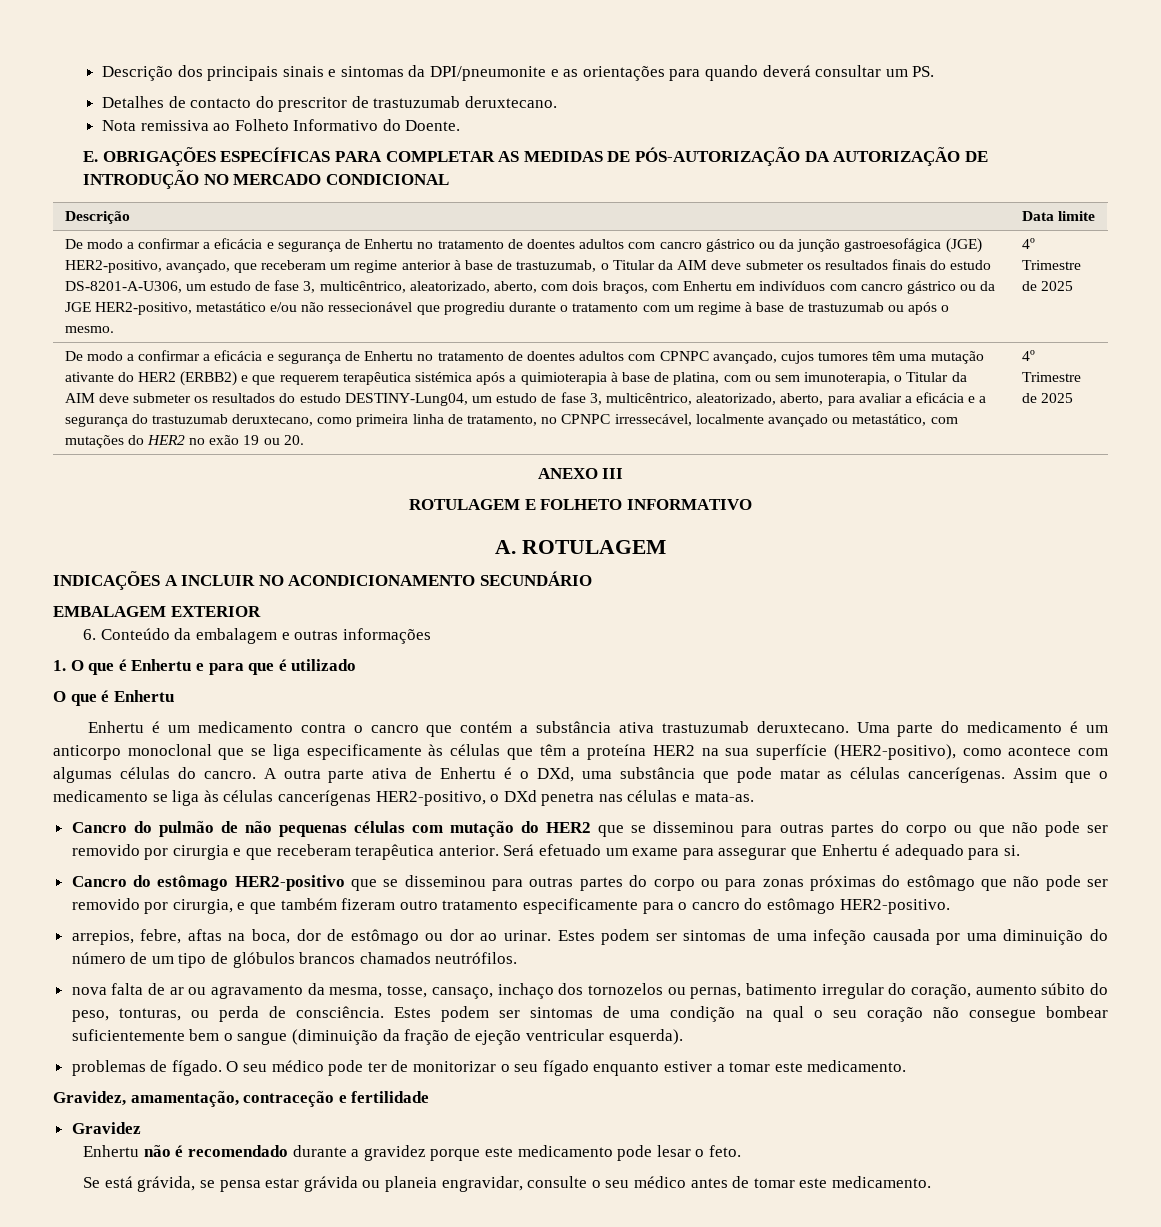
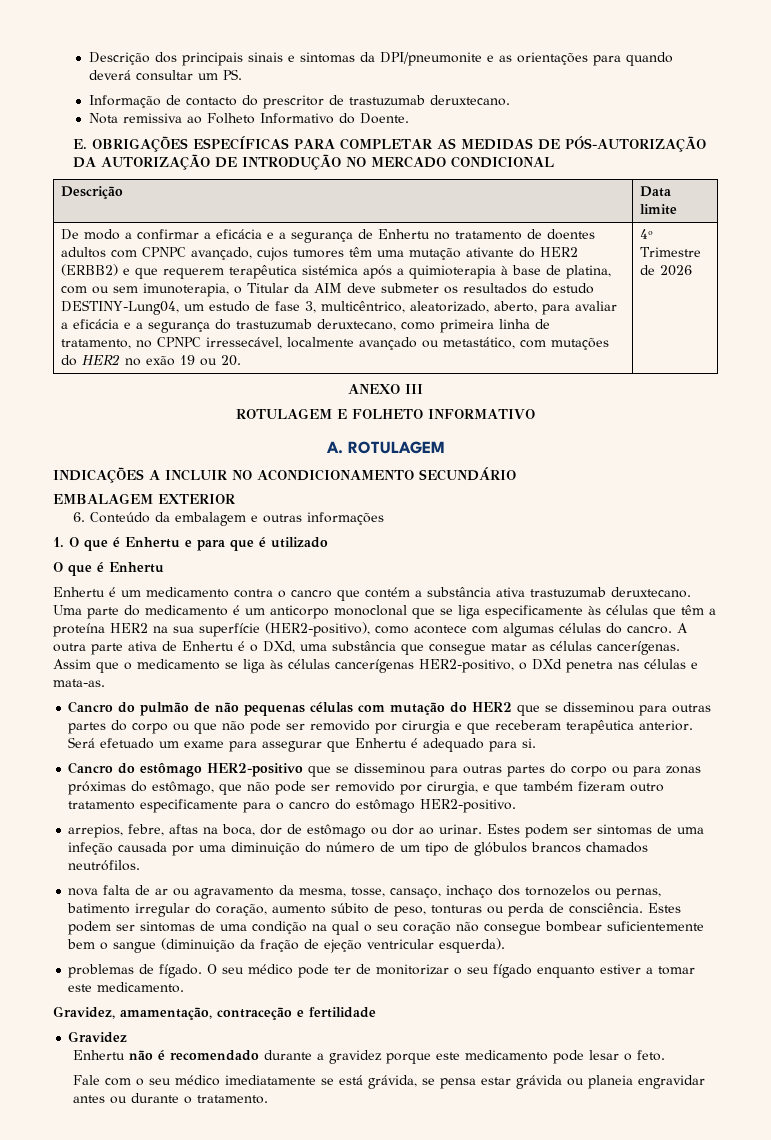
- Detalhes de contacto do prescritor de trastuzumab deruxtecano.
+ Informação de contacto do prescritor de trastuzumab deruxtecano.
- De modo a confirmar a eficácia e segurança de Enhertu no tratamento de doentes adultos com cancro gástrico ou da junção gastroesofágica (JGE) HER2-positivo, avançado, que receberam um regime anterior à base de trastuzumab, o Titular da AIM deve submeter os resultados finais do estudo DS-8201-A-U306, um estudo de fase 3, multicêntrico, aleatorizado, aberto, com dois braços, com Enhertu em indivíduos com cancro gástrico ou da JGE HER2-positivo, metastático e/ou não ressecionável que progrediu durante o tratamento com um regime à base de trastuzumab ou após o mesmo. | 4º Trimestre de 2025
- De modo a confirmar a eficácia e segurança de Enhertu no tratamento de doentes adultos com CPNPC avançado, cujos tumores têm uma mutação ativante do HER2 (ERBB2) e que requerem terapêutica sistémica após a quimioterapia à base de platina, com ou sem imunoterapia, o Titular da AIM deve submeter os resultados do estudo DESTINY-Lung04, um estudo de fase 3, multicêntrico, aleatorizado, aberto, para avaliar a eficácia e a segurança do trastuzumab deruxtecano, como primeira linha de tratamento, no CPNPC irressecável, localmente avançado ou metastático, com mutações do HER2 no exão 19 ou 20. | 4º Trimestre de 2025
+ De modo a confirmar a eficácia e a segurança de Enhertu no tratamento de doentes adultos com CPNPC avançado, cujos tumores têm uma mutação ativante do HER2 (ERBB2) e que requerem terapêutica sistémica após a quimioterapia à base de platina, com ou sem imunoterapia, o Titular da AIM deve submeter os resultados do estudo DESTINY-Lung04, um estudo de fase 3, multicêntrico, aleatorizado, aberto, para avaliar a eficácia e a segurança do trastuzumab deruxtecano, como primeira linha de tratamento, no CPNPC irressecável, localmente avançado ou metastático, com mutações do HER2 no exão 19 ou 20. | 4º Trimestre de 2026
- A outra parte ativa de Enhertu é o DXd, uma substância que pode matar as células cancerígenas.
+ A outra parte ativa de Enhertu é o DXd, uma substância que consegue matar as células cancerígenas.
- Cancro do estômago HER2-positivo que se disseminou para outras partes do corpo ou para zonas próximas do estômago que não pode ser removido por cirurgia, e que também fizeram outro tratamento especificamente para o cancro do estômago HER2-positivo.
+ Cancro do estômago HER2-positivo que se disseminou para outras partes do corpo ou para zonas próximas do estômago, que não pode ser removido por cirurgia, e que também fizeram outro tratamento especificamente para o cancro do estômago HER2-positivo.
- nova falta de ar ou agravamento da mesma, tosse, cansaço, inchaço dos tornozelos ou pernas, batimento irregular do coração, aumento súbito do peso, tonturas, ou perda de consciência.
+ nova falta de ar ou agravamento da mesma, tosse, cansaço, inchaço dos tornozelos ou pernas, batimento irregular do coração, aumento súbito de peso, tonturas ou perda de consciência.
- Se está grávida, se pensa estar grávida ou planeia engravidar, consulte o seu médico antes de tomar este medicamento.
+ Fale com o seu médico imediatamente se está grávida, se pensa estar grávida ou planeia engravidar antes ou durante o tratamento.

